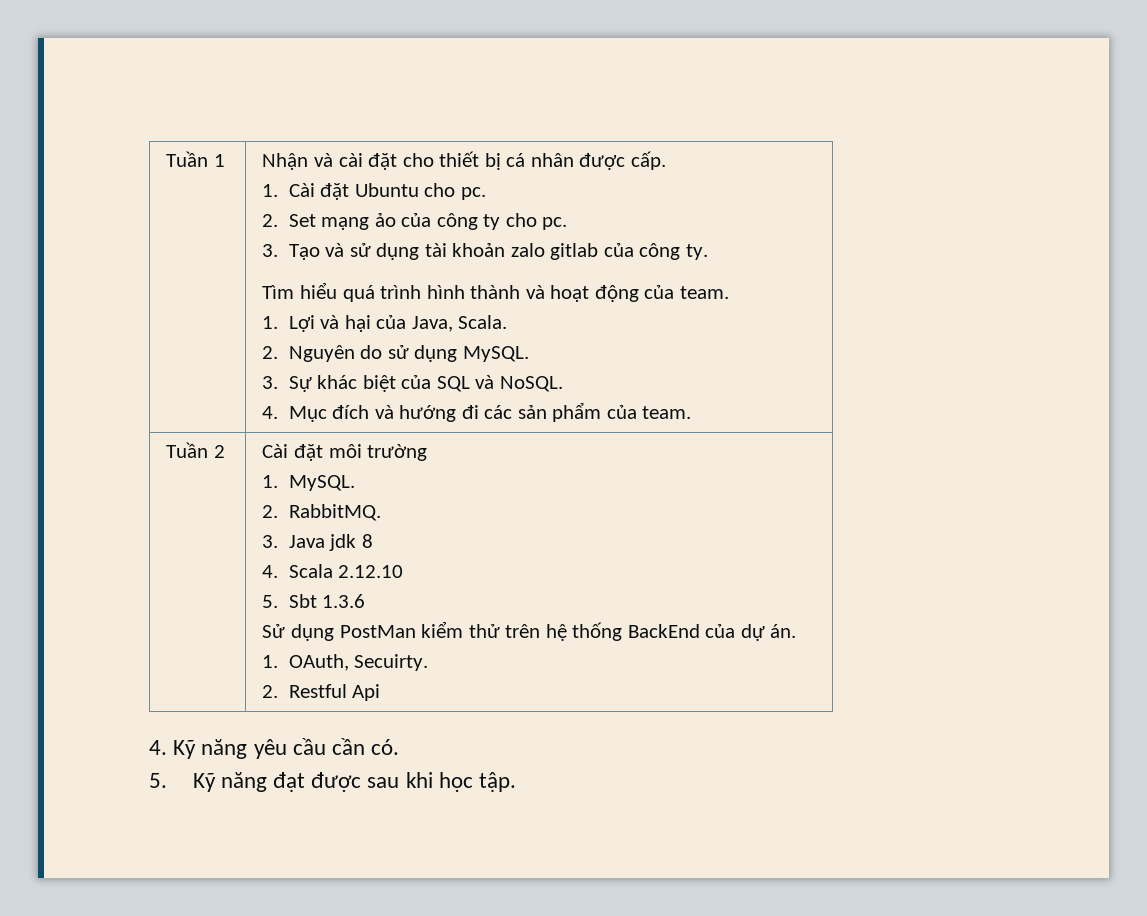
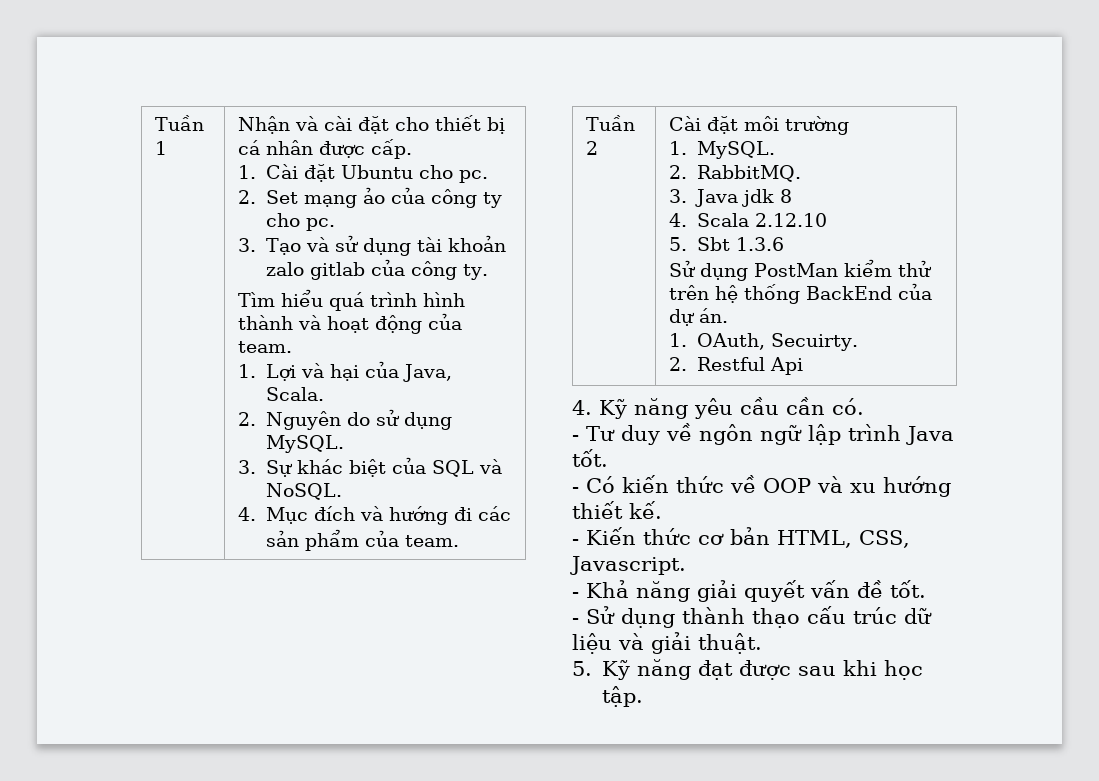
+ - Tư duy về ngôn ngữ lập trình Java tốt.
+ - Có kiến thức về OOP và xu hướng thiết kế.
+ - Kiến thức cơ bản HTML, CSS, Javascript.
+ - Khả năng giải quyết vấn đề tốt.
+ - Sử dụng thành thạo cấu trúc dữ liệu và giải thuật.

